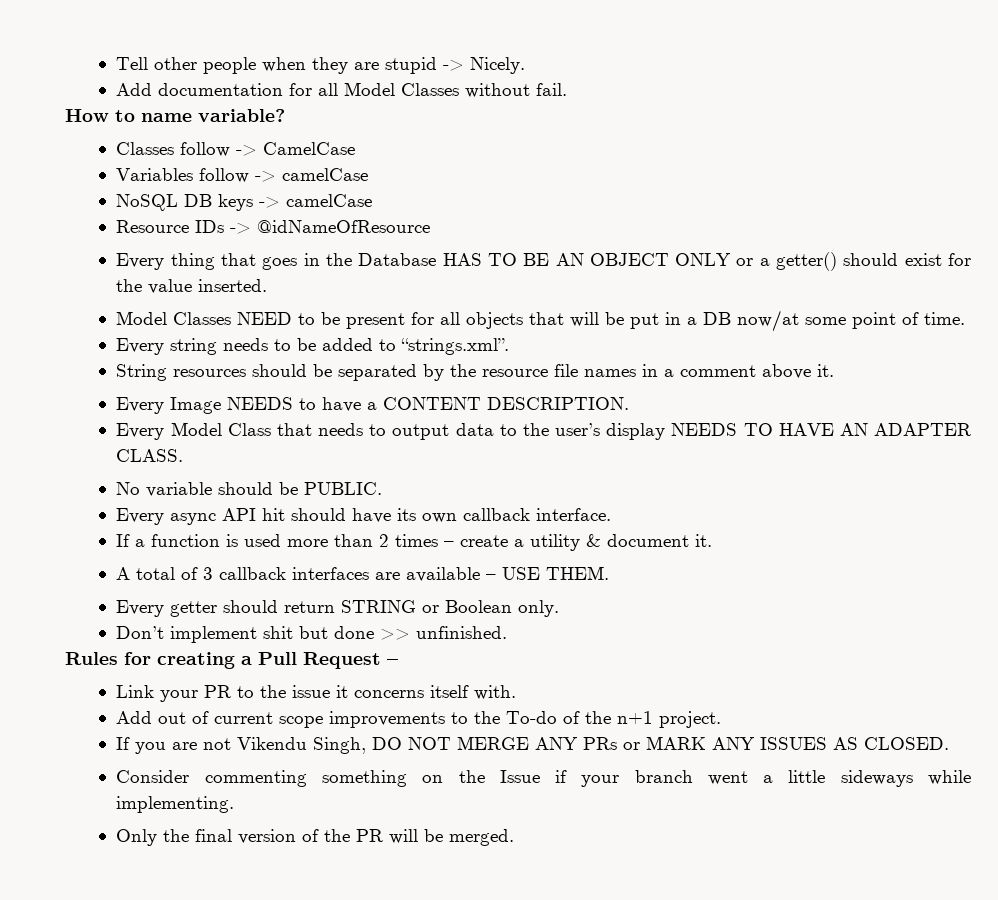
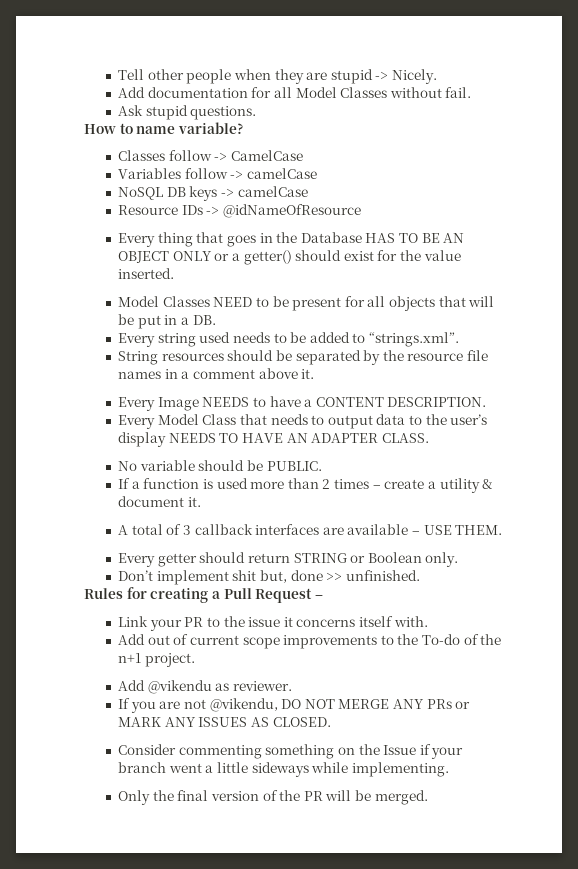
+ Ask stupid questions.
- Model Classes NEED to be present for all objects that will be put in a DB now/at some point of time.
+ Model Classes NEED to be present for all objects that will be put in a DB.
- Every string needs to be added to “strings.xml”.
+ Every string used needs to be added to “strings.xml”.
- Every async API hit should have its own callback interface.
- Don’t implement shit but done >> unfinished.
+ Don’t implement shit but, done >> unfinished.
+ Add @vikendu as reviewer.
- If you are not Vikendu Singh, DO NOT MERGE ANY PRs or MARK ANY ISSUES AS CLOSED.
+ If you are not @vikendu, DO NOT MERGE ANY PRs or MARK ANY ISSUES AS CLOSED.

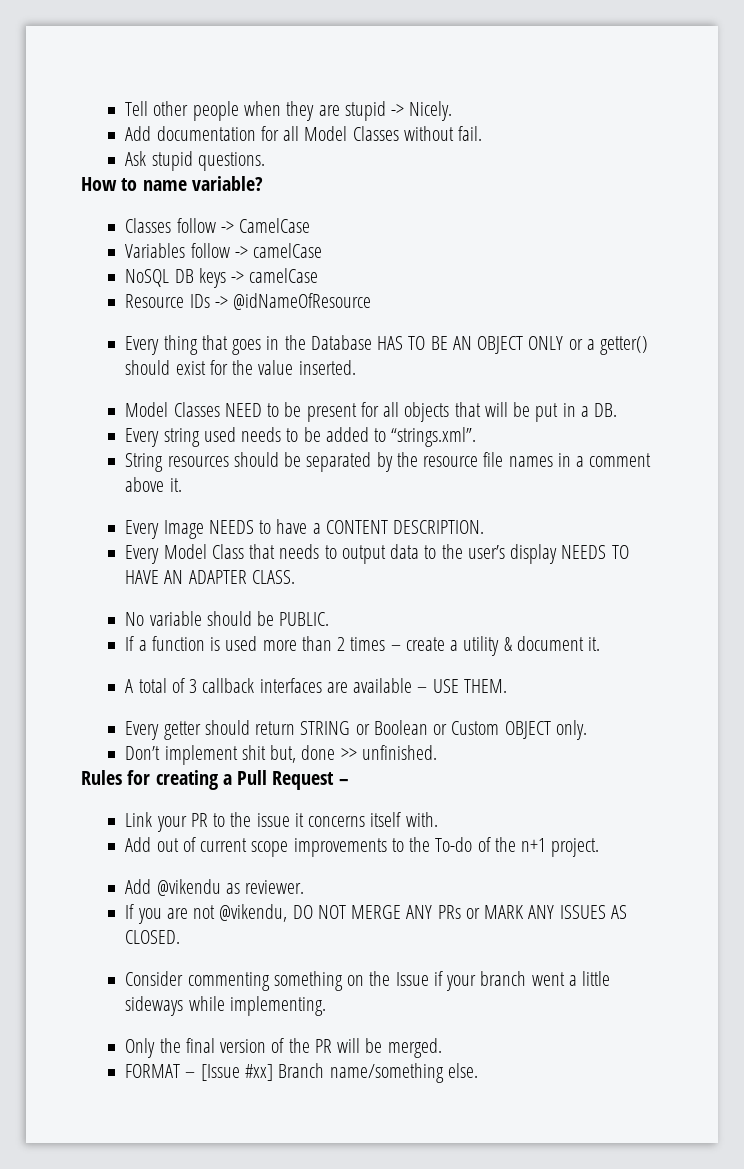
- Every getter should return STRING or Boolean only.
+ Every getter should return STRING or Boolean or Custom OBJECT only.
+ FORMAT – [Issue #xx] Branch name/something else.

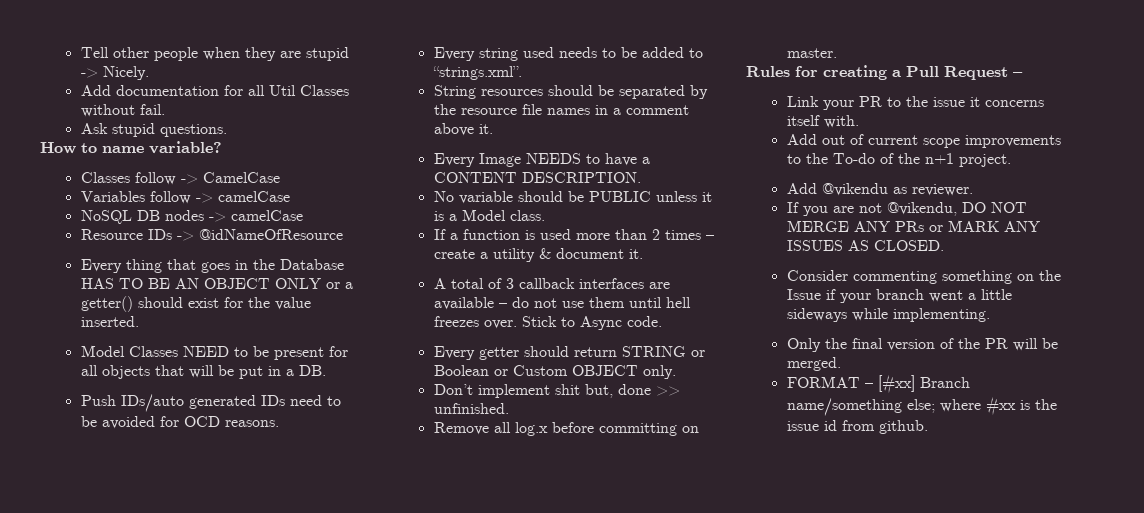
- Add documentation for all Model Classes without fail.
+ Add documentation for all Util Classes without fail.
- NoSQL DB keys -> camelCase
+ NoSQL DB nodes -> camelCase
+ Push IDs/auto generated IDs need to be avoided for OCD reasons.
- Every Model Class that needs to output data to the user’s display NEEDS TO HAVE AN ADAPTER CLASS.
- No variable should be PUBLIC.
+ No variable should be PUBLIC unless it is a Model class.
- A total of 3 callback interfaces are available – USE THEM.
+ A total of 3 callback interfaces are available – do not use them until hell freezes over. Stick to Async code.
+ Remove all log.x before committing on master.
- FORMAT – [Issue #xx] Branch name/something else.
+ FORMAT – [#xx] Branch name/something else; where #xx is the issue id from github.

